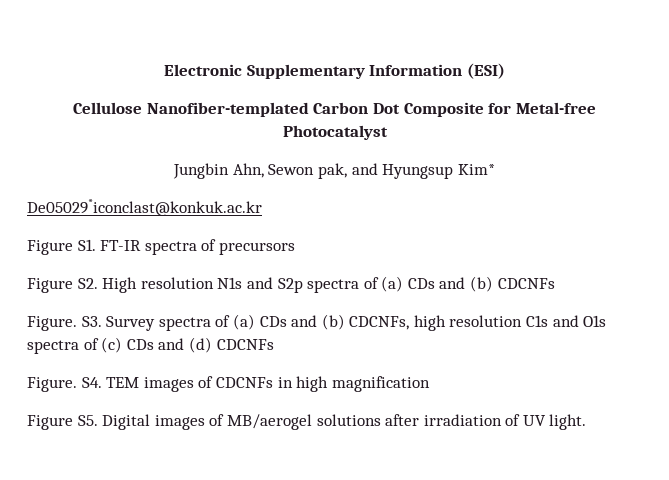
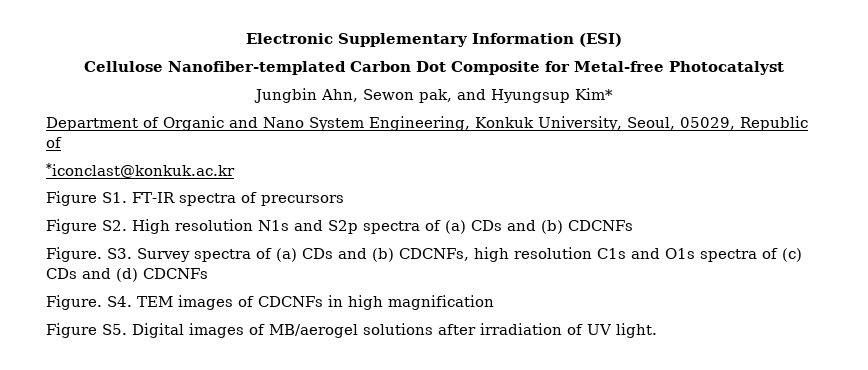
- De05029*iconclast@konkuk.ac.kr
+ Department of Organic and Nano System Engineering, Konkuk University, Seoul, 05029, Republic of
+ *iconclast@konkuk.ac.kr

